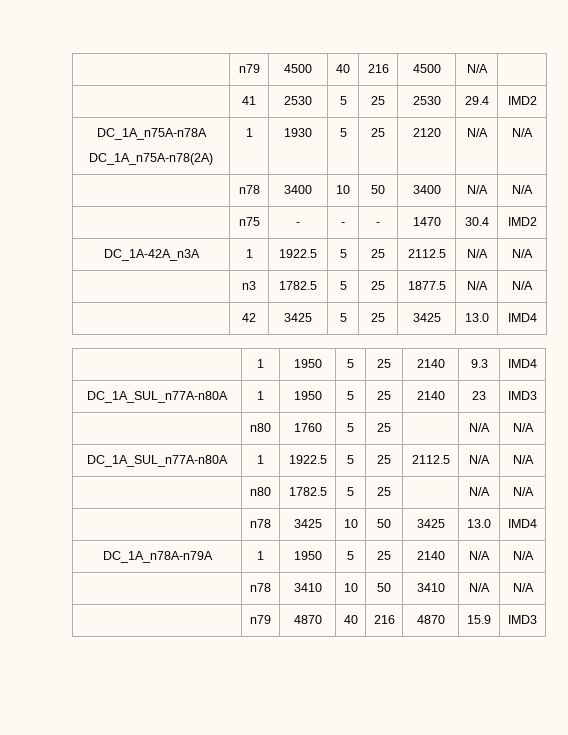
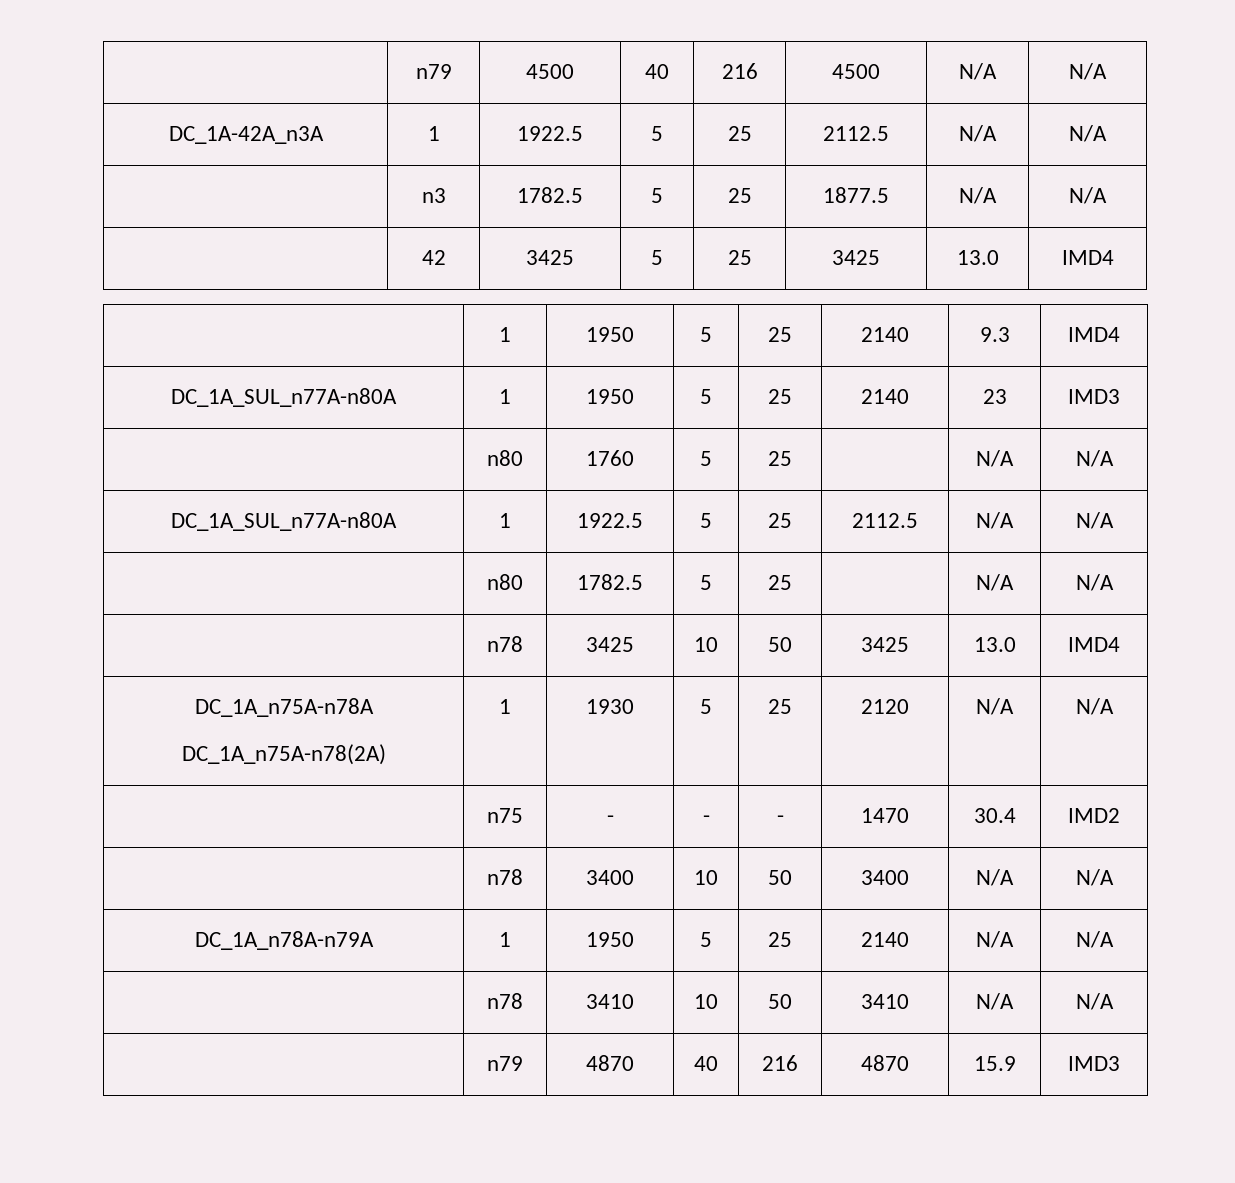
- | n79 | 4500 | 40 | 216 | 4500 | N/A |
- | 41 | 2530 | 5 | 25 | 2530 | 29.4 | IMD2
- DC_1A_n75A-n78A
- DC_1A_n75A-n78(2A) | 1 | 1930 | 5 | 25 | 2120 | N/A | N/A
- | n78 | 3400 | 10 | 50 | 3400 | N/A | N/A
- | n75 | - | - | - | 1470 | 30.4 | IMD2
+ | n79 | 4500 | 40 | 216 | 4500 | N/A | N/A
+ DC_1A_n75A-n78A
+ DC_1A_n75A-n78(2A) | 1 | 1930 | 5 | 25 | 2120 | N/A | N/A
+ | n75 | - | - | - | 1470 | 30.4 | IMD2
+ | n78 | 3400 | 10 | 50 | 3400 | N/A | N/A

